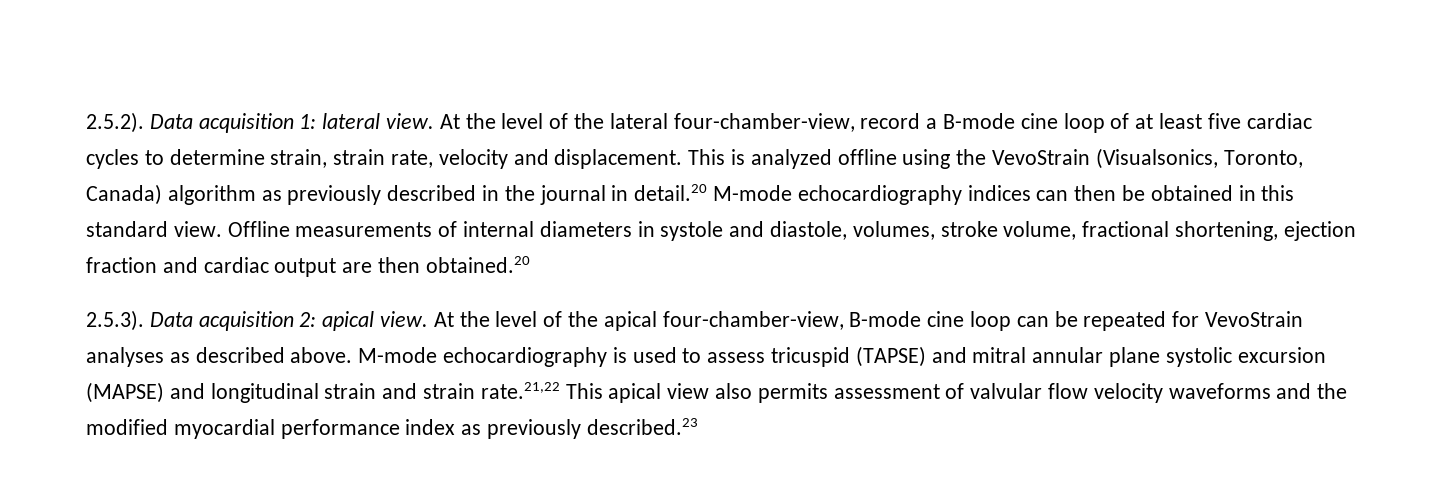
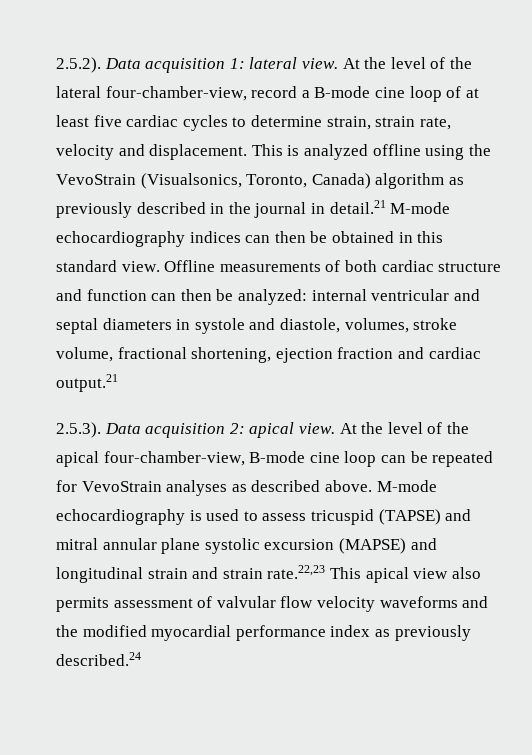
- This is analyzed offline using the VevoStrain (Visualsonics, Toronto, Canada) algorithm as previously described in the journal in detail.20 M-mode echocardiography indices can then be obtained in this standard view.
+ This is analyzed offline using the VevoStrain (Visualsonics, Toronto, Canada) algorithm as previously described in the journal in detail.21 M-mode echocardiography indices can then be obtained in this standard view.
- Offline measurements of internal diameters in systole and diastole, volumes, stroke volume, fractional shortening, ejection fraction and cardiac output are then obtained.20
+ Offline measurements of both cardiac structure and function can then be analyzed: internal ventricular and septal diameters in systole and diastole, volumes, stroke volume, fractional shortening, ejection fraction and cardiac output.21
- M-mode echocardiography is used to assess tricuspid (TAPSE) and mitral annular plane systolic excursion (MAPSE) and longitudinal strain and strain rate.21,22 This apical view also permits assessment of valvular flow velocity waveforms and the modified myocardial performance index as previously described.23
+ M-mode echocardiography is used to assess tricuspid (TAPSE) and mitral annular plane systolic excursion (MAPSE) and longitudinal strain and strain rate.22,23 This apical view also permits assessment of valvular flow velocity waveforms and the modified myocardial performance index as previously described.24

